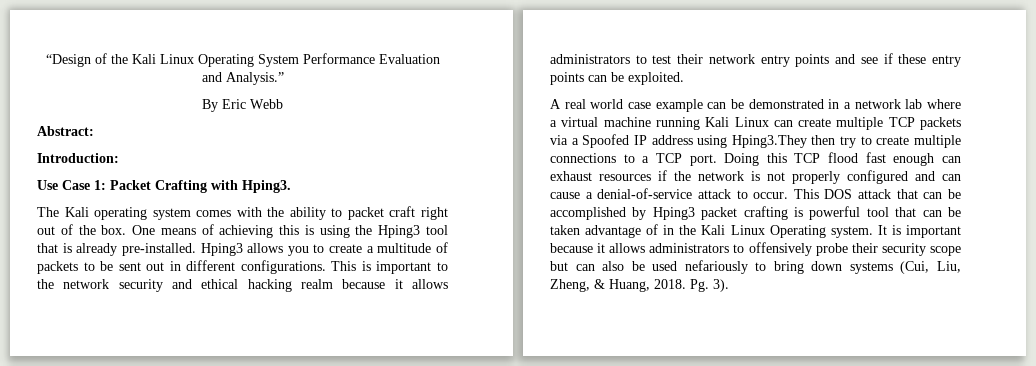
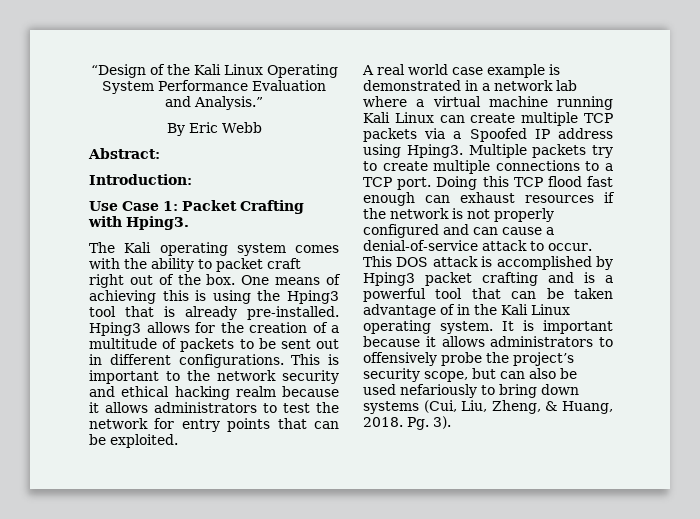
- Hping3 allows you to create a multitude of packets to be sent out in different configurations.
+ Hping3 allows for the creation of a multitude of packets to be sent out in different configurations.
- This is important to the network security and ethical hacking realm because it allows administrators to test their network entry points and see if these entry points can be exploited.
+ This is important to the network security and ethical hacking realm because it allows administrators to test the network for entry points that can be exploited.
- A real world case example can be demonstrated in a network lab where a virtual machine running Kali Linux can create multiple TCP packets via a Spoofed IP address using Hping3.They then try to create multiple connections to a TCP port.
+ A real world case example is demonstrated in a network lab where a virtual machine running Kali Linux can create multiple TCP packets via a Spoofed IP address using Hping3. Multiple packets try to create multiple connections to a TCP port.
- This DOS attack that can be accomplished by Hping3 packet crafting is powerful tool that can be taken advantage of in the Kali Linux Operating system.
+ This DOS attack is accomplished by Hping3 packet crafting and is a powerful tool that can be taken advantage of in the Kali Linux operating system.
- It is important because it allows administrators to offensively probe their security scope but can also be used nefariously to bring down systems (Cui, Liu, Zheng, & Huang, 2018.
+ It is important because it allows administrators to offensively probe the project’s security scope, but can also be used nefariously to bring down systems (Cui, Liu, Zheng, & Huang, 2018.

